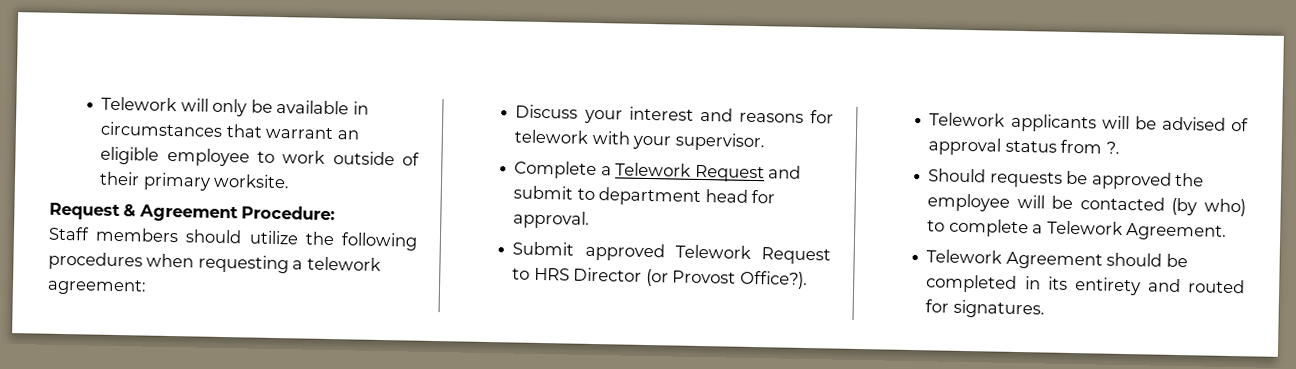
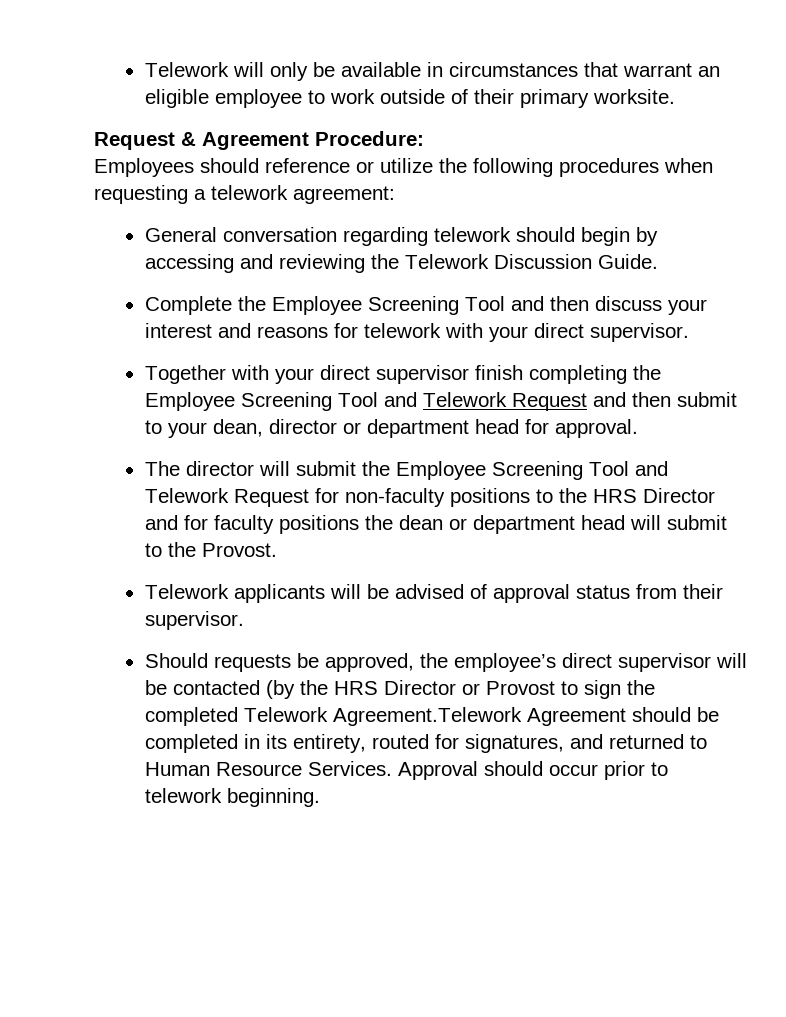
- Staff members should utilize the following procedures when requesting a telework agreement:
+ Employees should reference or utilize the following procedures when requesting a telework agreement:
- Discuss your interest and reasons for telework with your supervisor.
- Complete a Telework Request and submit to department head for approval.
+ General conversation regarding telework should begin by accessing and reviewing the Telework Discussion Guide.
+ Complete the Employee Screening Tool and then discuss your interest and reasons for telework with your direct supervisor.
+ Together with your direct supervisor finish completing the Employee Screening Tool and Telework Request and then submit to your dean, director or department head for approval.
- Submit approved Telework Request to HRS Director (or Provost Office?).
+ The director will submit the Employee Screening Tool and Telework Request for non-faculty positions to the HRS Director and for faculty positions the dean or department head will submit to the Provost.
- Telework applicants will be advised of approval status from ?.
+ Telework applicants will be advised of approval status from their supervisor.
- Should requests be approved the employee will be contacted (by who) to complete a Telework Agreement.
- Telework Agreement should be completed in its entirety and routed for signatures.
+ Should requests be approved, the employee’s direct supervisor will be contacted (by the HRS Director or Provost to sign the completed Telework Agreement.Telework Agreement should be completed in its entirety, routed for signatures, and returned to Human Resource Services. Approval should occur prior to telework beginning.

